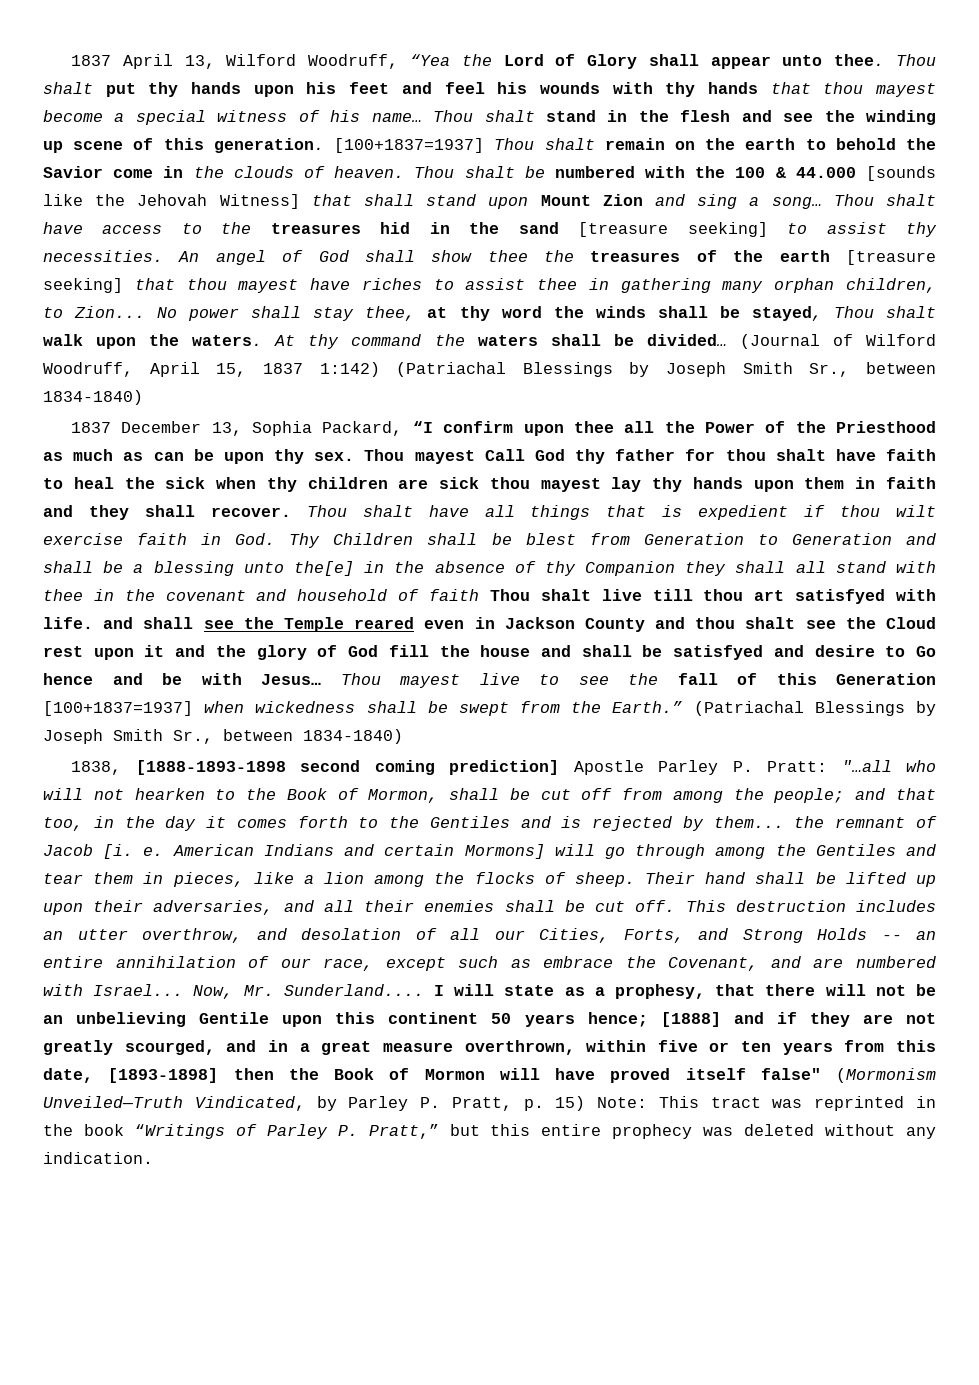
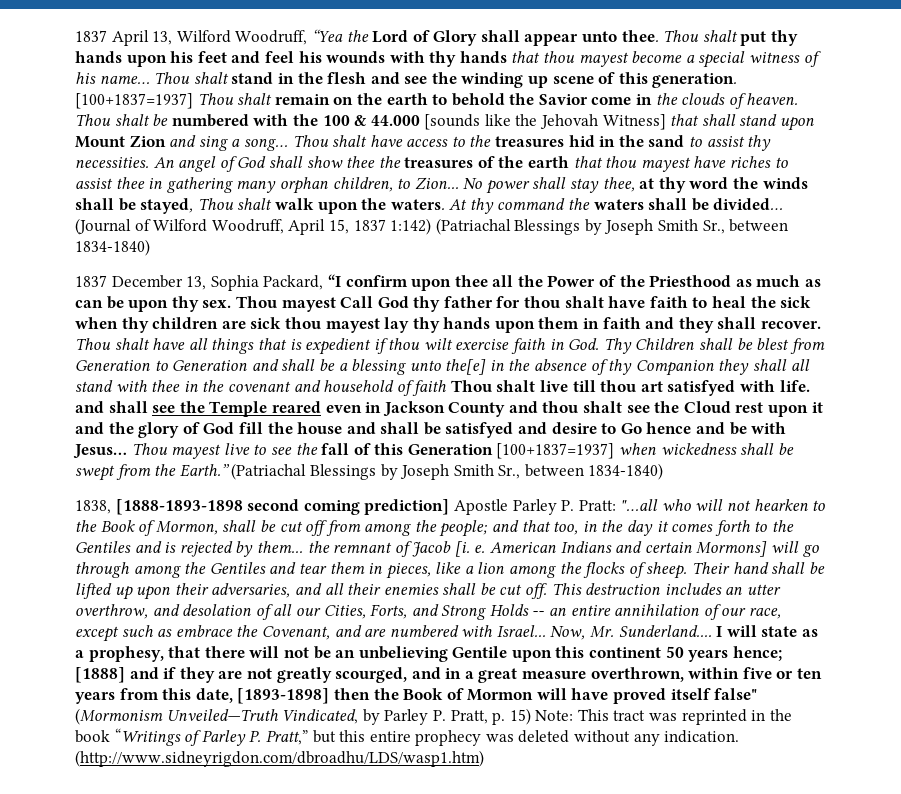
- Thou shalt have access to the treasures hid in the sand [treasure seeking] to assist thy necessities.
+ Thou shalt have access to the treasures hid in the sand to assist thy necessities.
- An angel of God shall show thee the treasures of the earth [treasure seeking] that thou mayest have riches to assist thee in gathering many orphan children, to Zion...
+ An angel of God shall show thee the treasures of the earth that thou mayest have riches to assist thee in gathering many orphan children, to Zion...
+ (http://www.sidneyrigdon.com/dbroadhu/LDS/wasp1.htm)

